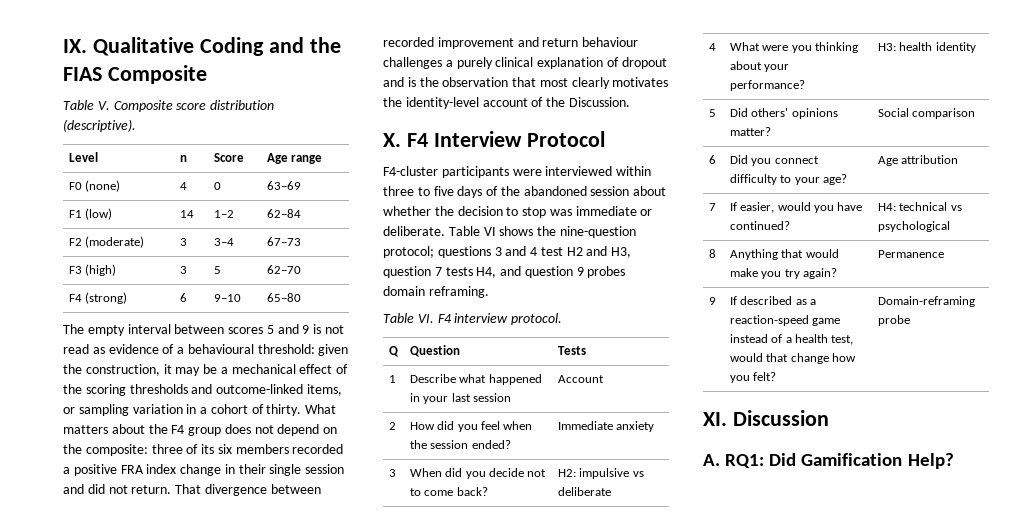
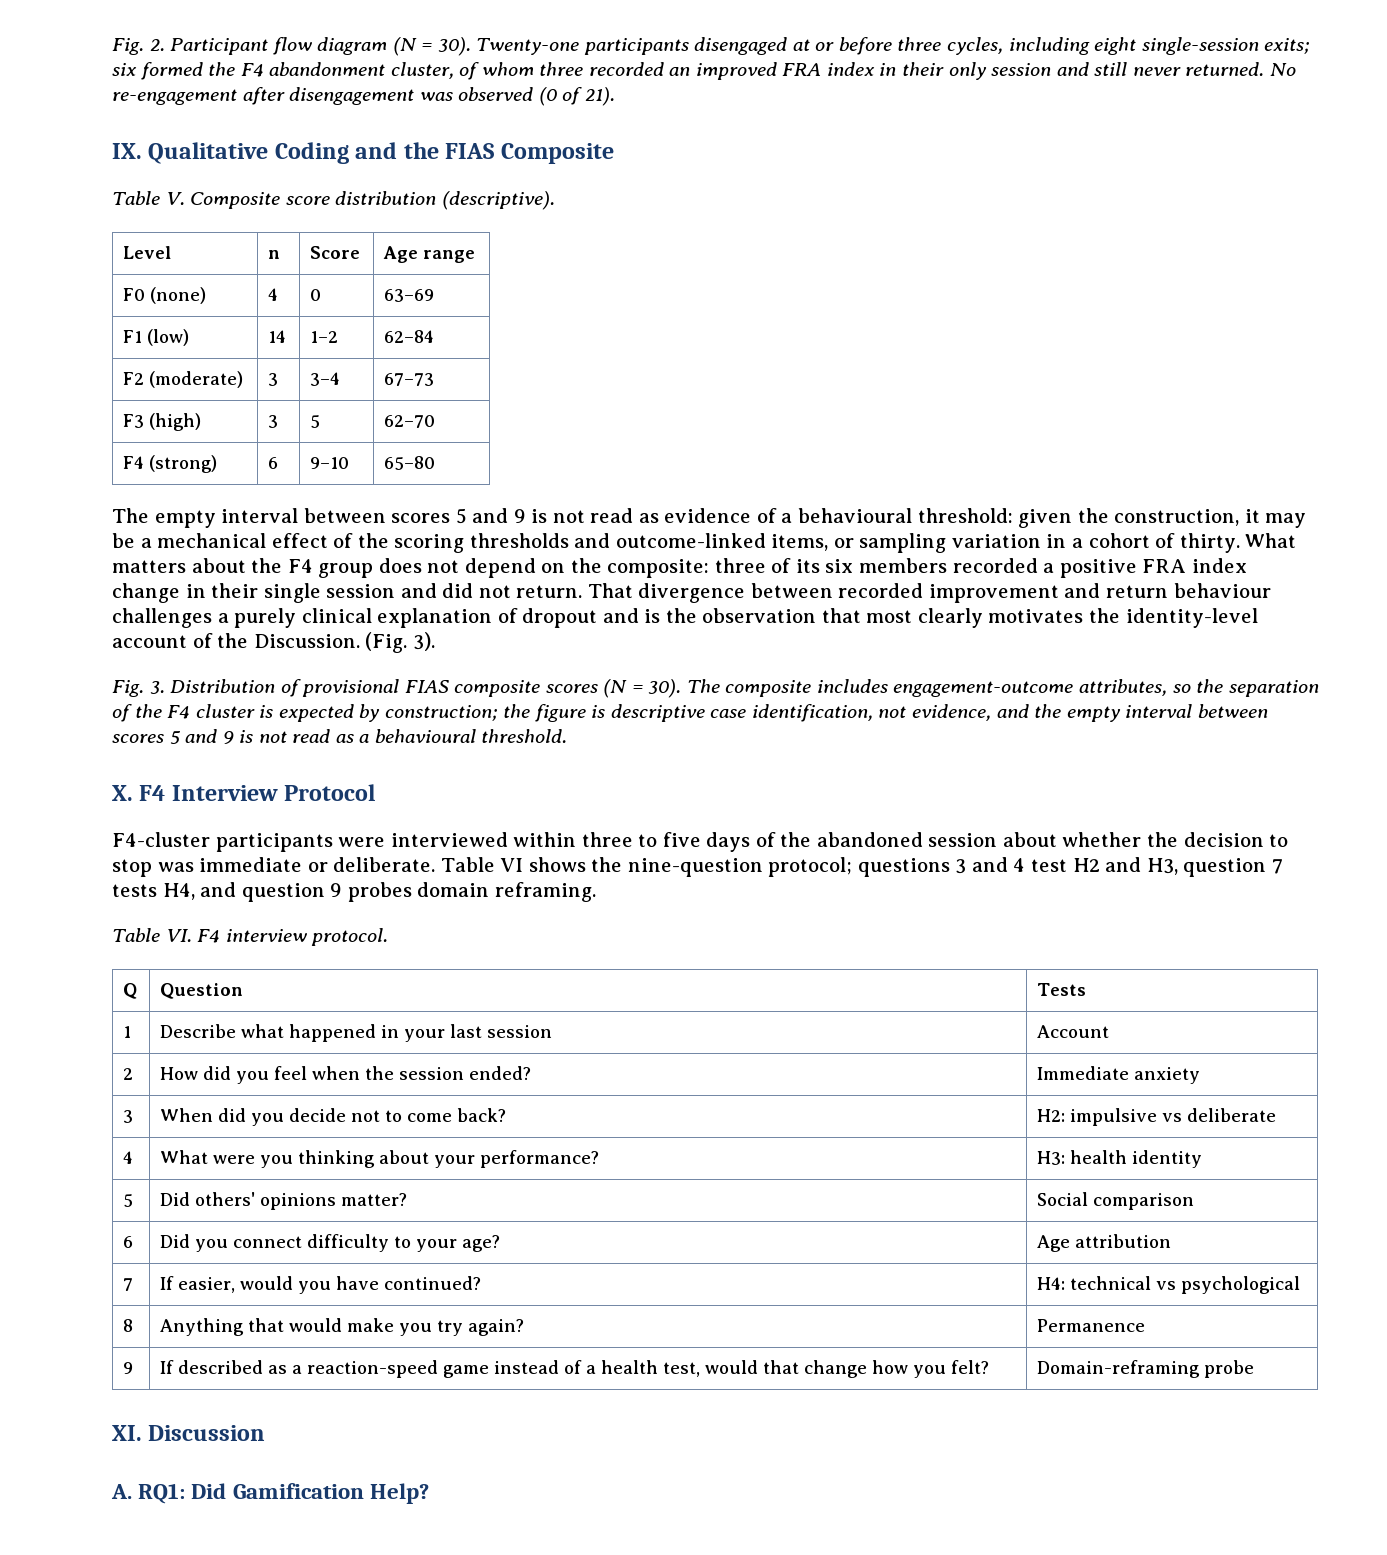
+ Fig. 2. Participant flow diagram (N = 30). Twenty-one participants disengaged at or before three cycles, including eight single-session exits; six formed the F4 abandonment cluster, of whom three recorded an improved FRA index in their only session and still never returned. No re-engagement after disengagement was observed (0 of 21).
+ (Fig. 3).
+ Fig. 3. Distribution of provisional FIAS composite scores (N = 30). The composite includes engagement-outcome attributes, so the separation of the F4 cluster is expected by construction; the figure is descriptive case identification, not evidence, and the empty interval between scores 5 and 9 is not read as a behavioural threshold.

